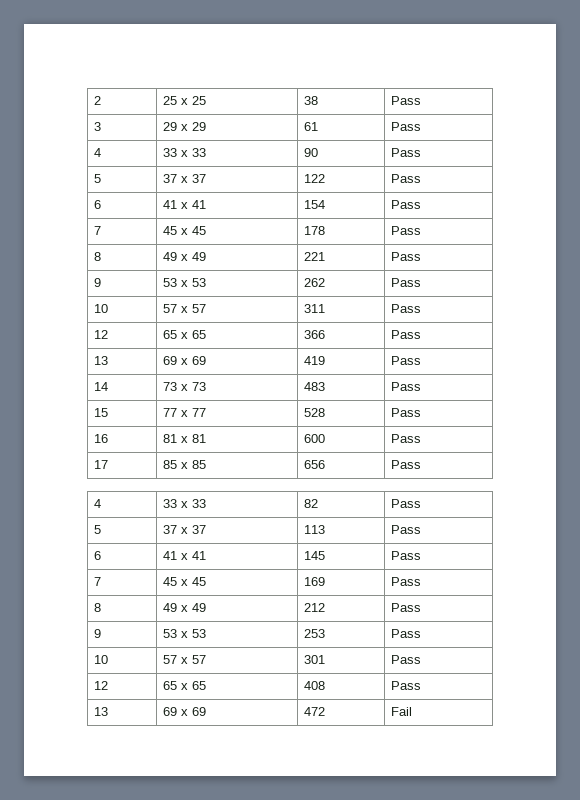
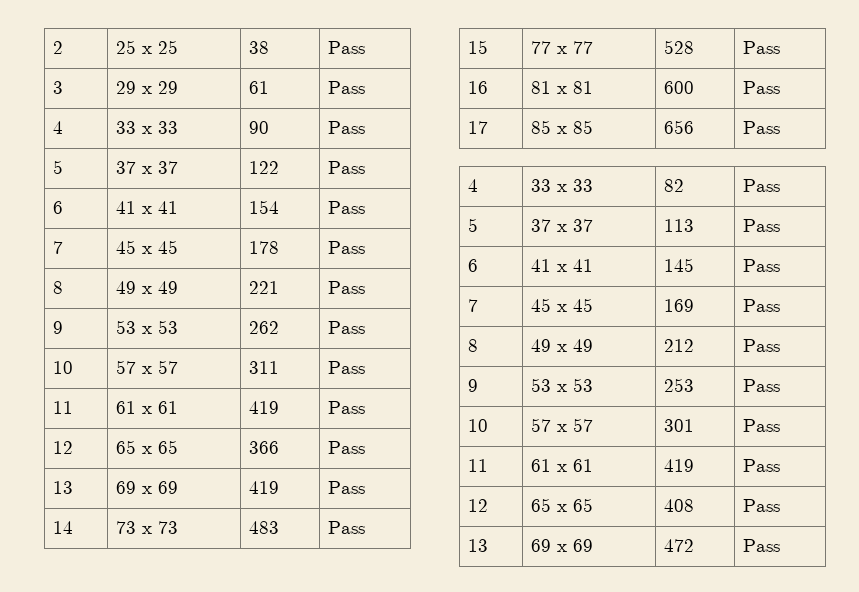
  10 | 57 x 57 | 311 | Pass
+ 11 | 61 x 61 | 419 | Pass
  10 | 57 x 57 | 301 | Pass
+ 11 | 61 x 61 | 419 | Pass
- 13 | 69 x 69 | 472 | Fail
+ 13 | 69 x 69 | 472 | Pass

